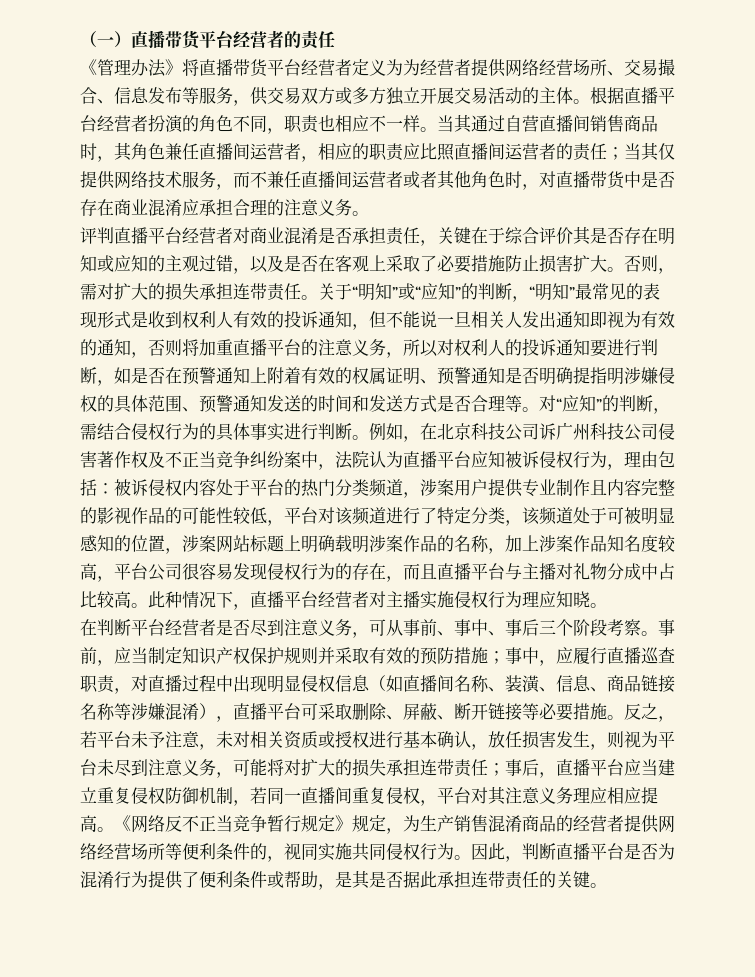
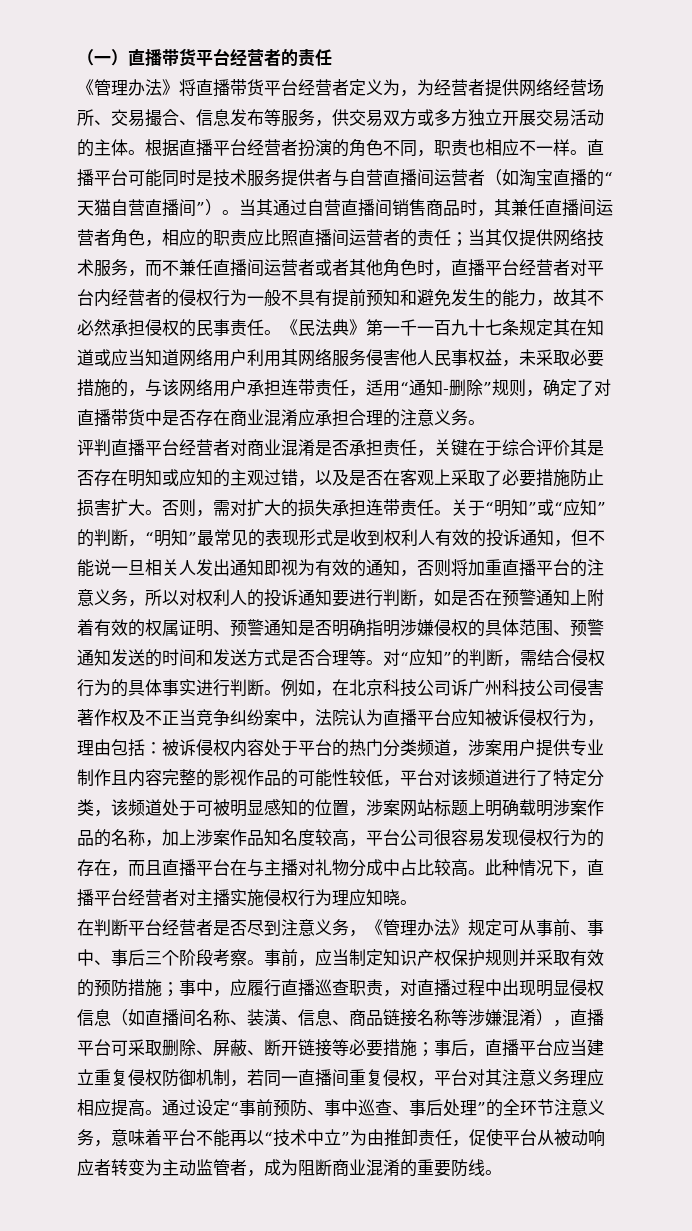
- 《管理办法》将直播带货平台经营者定义为为经营者提供网络经营场所、交易撮合、信息发布等服务，供交易双方或多方独立开展交易活动的主体。
+ 《管理办法》将直播带货平台经营者定义为，为经营者提供网络经营场所、交易撮合、信息发布等服务，供交易双方或多方独立开展交易活动的主体。
+ 直播平台可能同时是技术服务提供者与自营直播间运营者（如淘宝直播的“天猫自营直播间”）。
- 当其通过自营直播间销售商品时，其角色兼任直播间运营者，相应的职责应比照直播间运营者的责任；当其仅提供网络技术服务，而不兼任直播间运营者或者其他角色时，对直播带货中是否存在商业混淆应承担合理的注意义务。
+ 当其通过自营直播间销售商品时，其兼任直播间运营者角色，相应的职责应比照直播间运营者的责任；当其仅提供网络技术服务，而不兼任直播间运营者或者其他角色时，直播平台经营者对平台内经营者的侵权行为一般不具有提前预知和避免发生的能力，故其不必然承担侵权的民事责任。《民法典》第一千一百九十七条规定其在知道或应当知道网络用户利用其网络服务侵害他人民事权益，未采取必要措施的，与该网络用户承担连带责任，适用“通知-删除”规则，确定了对直播带货中是否存在商业混淆应承担合理的注意义务。
- 关于“明知”或“应知”的判断，“明知”最常见的表现形式是收到权利人有效的投诉通知，但不能说一旦相关人发出通知即视为有效的通知，否则将加重直播平台的注意义务，所以对权利人的投诉通知要进行判断，如是否在预警通知上附着有效的权属证明、预警通知是否明确提指明涉嫌侵权的具体范围、预警通知发送的时间和发送方式是否合理等。
+ 关于“明知”或“应知”的判断，“明知”最常见的表现形式是收到权利人有效的投诉通知，但不能说一旦相关人发出通知即视为有效的通知，否则将加重直播平台的注意义务，所以对权利人的投诉通知要进行判断，如是否在预警通知上附着有效的权属证明、预警通知是否明确指明涉嫌侵权的具体范围、预警通知发送的时间和发送方式是否合理等。
- 被诉侵权内容处于平台的热门分类频道，涉案用户提供专业制作且内容完整的影视作品的可能性较低，平台对该频道进行了特定分类，该频道处于可被明显感知的位置，涉案网站标题上明确载明涉案作品的名称，加上涉案作品知名度较高，平台公司很容易发现侵权行为的存在，而且直播平台与主播对礼物分成中占比较高。
+ 被诉侵权内容处于平台的热门分类频道，涉案用户提供专业制作且内容完整的影视作品的可能性较低，平台对该频道进行了特定分类，该频道处于可被明显感知的位置，涉案网站标题上明确载明涉案作品的名称，加上涉案作品知名度较高，平台公司很容易发现侵权行为的存在，而且直播平台在与主播对礼物分成中占比较高。
- 在判断平台经营者是否尽到注意义务，可从事前、事中、事后三个阶段考察。
+ 在判断平台经营者是否尽到注意义务，《管理办法》规定可从事前、事中、事后三个阶段考察。
- 事中，应履行直播巡查职责，对直播过程中出现明显侵权信息（如直播间名称、装潢、信息、商品链接名称等涉嫌混淆），直播平台可采取删除、屏蔽、断开链接等必要措施。反之，若平台未予注意，未对相关资质或授权进行基本确认，放任损害发生，则视为平台未尽到注意义务，可能将对扩大的损失承担连带责任；
+ 事中，应履行直播巡查职责，对直播过程中出现明显侵权信息（如直播间名称、装潢、信息、商品链接名称等涉嫌混淆），直播平台可采取删除、屏蔽、断开链接等必要措施；
- 《网络反不正当竞争暂行规定》规定，为生产销售混淆商品的经营者提供网络经营场所等便利条件的，视同实施共同侵权行为。因此，判断直播平台是否为混淆行为提供了便利条件或帮助，是其是否据此承担连带责任的关键。
+ 通过设定“事前预防、事中巡查、事后处理”的全环节注意义务，意味着平台不能再以“技术中立”为由推卸责任，促使平台从被动响应者转变为主动监管者，成为阻断商业混淆的重要防线。

